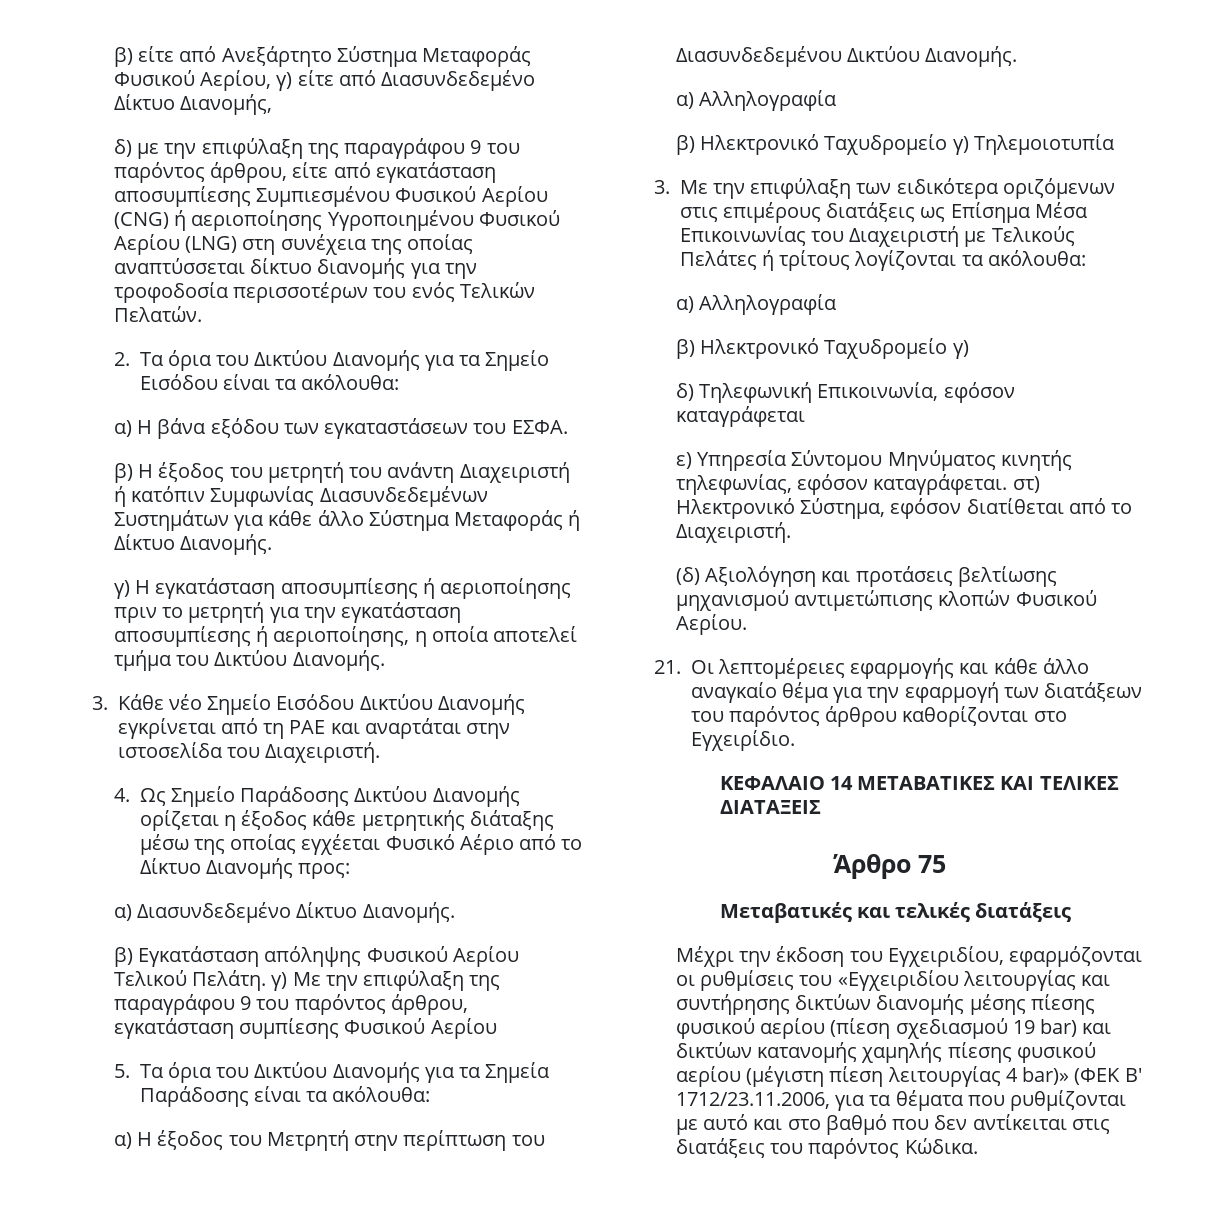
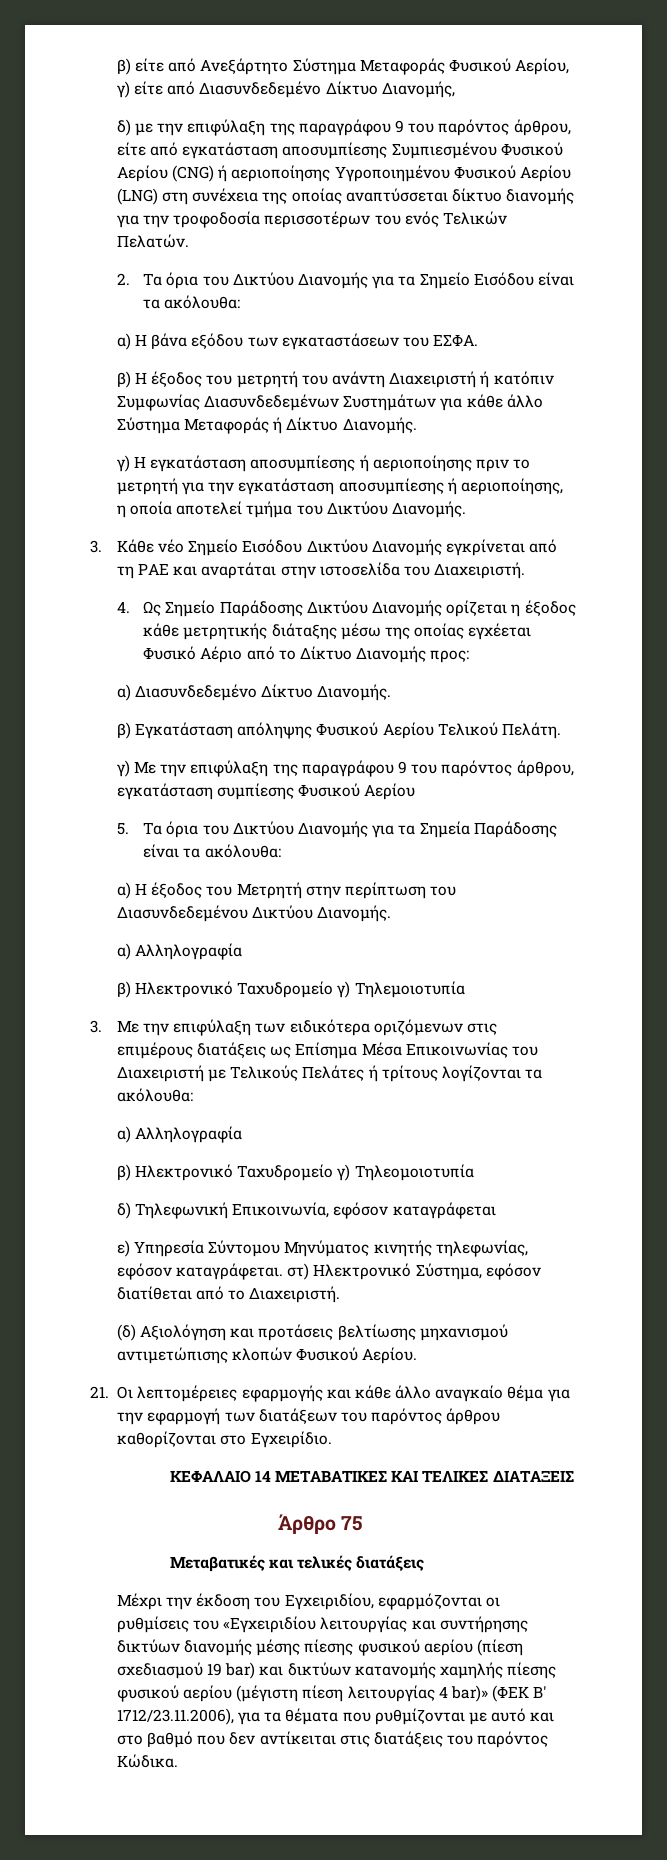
- β) Εγκατάσταση απόληψης Φυσικού Αερίου Τελικού Πελάτη. γ) Με την επιφύλαξη της παραγράφου 9 του παρόντος άρθρου, εγκατάσταση συμπίεσης Φυσικού Αερίου
+ β) Εγκατάσταση απόληψης Φυσικού Αερίου Τελικού Πελάτη.
+ γ) Με την επιφύλαξη της παραγράφου 9 του παρόντος άρθρου, εγκατάσταση συμπίεσης Φυσικού Αερίου
  3. Με την επιφύλαξη των ειδικότερα οριζόμενων στις επιμέρους διατάξεις ως Επίσημα Μέσα Επικοινωνίας του Διαχειριστή με Τελικούς Πελάτες ή τρίτους λογίζονται τα ακόλουθα:
  α) Αλληλογραφία
- β) Ηλεκτρονικό Ταχυδρομείο γ)
+ β) Ηλεκτρονικό Ταχυδρομείο γ) Τηλεομοιοτυπία
- Μέχρι την έκδοση του Εγχειριδίου, εφαρμόζονται οι ρυθμίσεις του «Εγχειριδίου λειτουργίας και συντήρησης δικτύων διανομής μέσης πίεσης φυσικού αερίου (πίεση σχεδιασμού 19 bar) και δικτύων κατανομής χαμηλής πίεσης φυσικού αερίου (μέγιστη πίεση λειτουργίας 4 bar)» (ΦΕΚ Β' 1712/23.11.2006, για τα θέματα που ρυθμίζονται με αυτό και στο βαθμό που δεν αντίκειται στις διατάξεις του παρόντος Κώδικα.
+ Μέχρι την έκδοση του Εγχειριδίου, εφαρμόζονται οι ρυθμίσεις του «Εγχειριδίου λειτουργίας και συντήρησης δικτύων διανομής μέσης πίεσης φυσικού αερίου (πίεση σχεδιασμού 19 bar) και δικτύων κατανομής χαμηλής πίεσης φυσικού αερίου (μέγιστη πίεση λειτουργίας 4 bar)» (ΦΕΚ Β' 1712/23.11.2006), για τα θέματα που ρυθμίζονται με αυτό και στο βαθμό που δεν αντίκειται στις διατάξεις του παρόντος Κώδικα.

